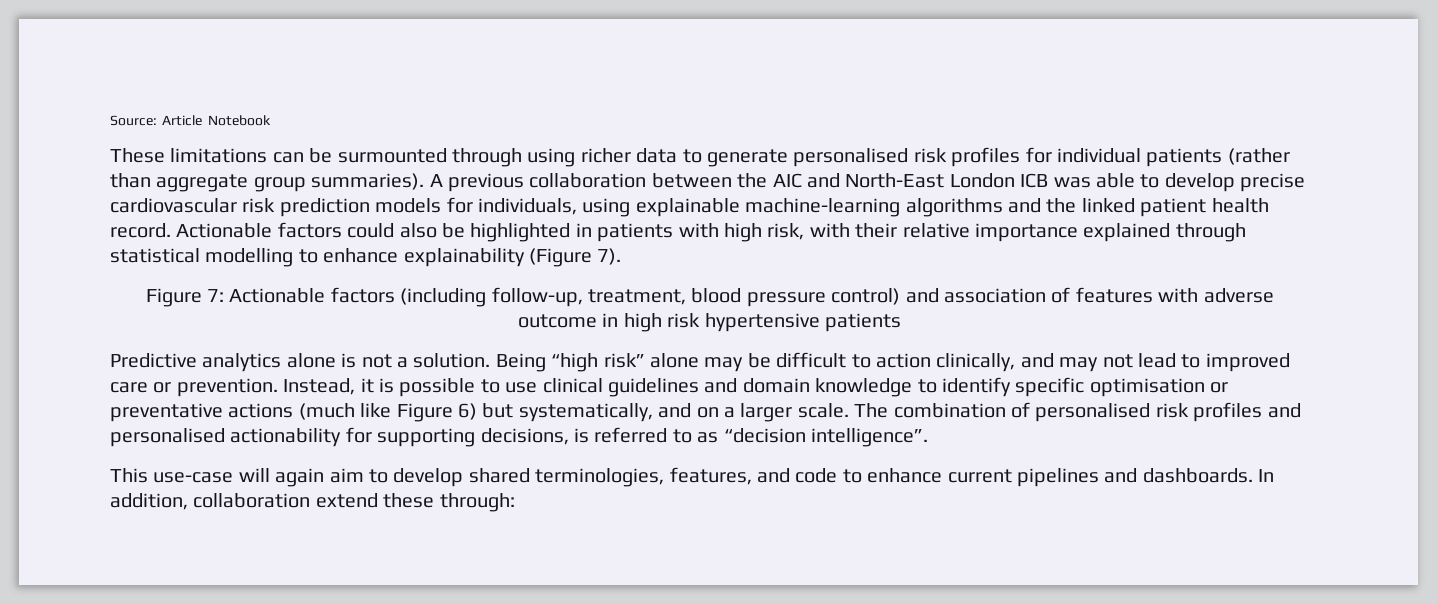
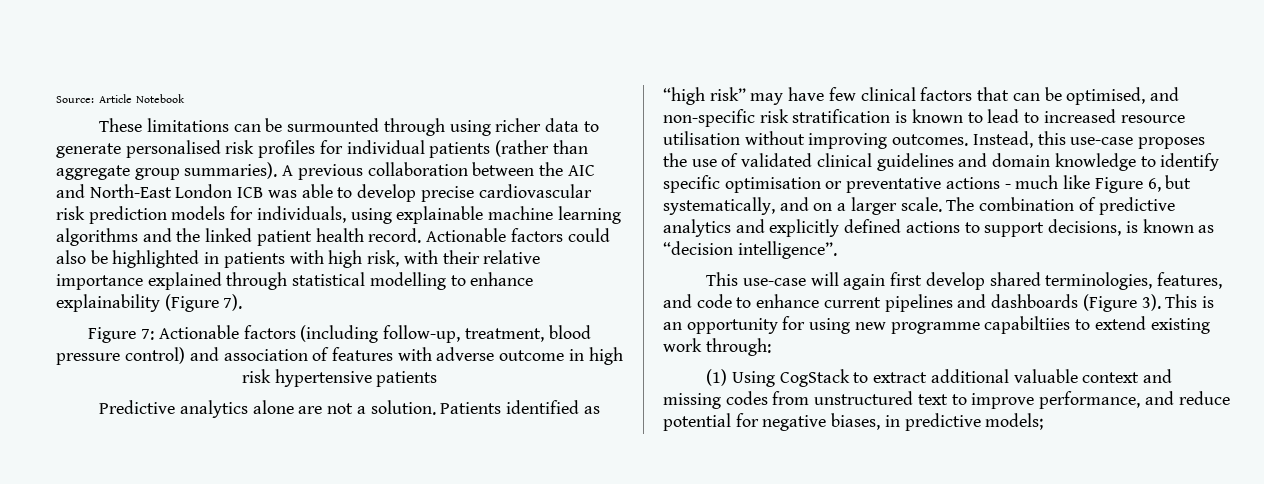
- A previous collaboration between the AIC and North-East London ICB was able to develop precise cardiovascular risk prediction models for individuals, using explainable machine-learning algorithms and the linked patient health record.
+ A previous collaboration between the AIC and North-East London ICB was able to develop precise cardiovascular risk prediction models for individuals, using explainable machine learning algorithms and the linked patient health record.
- Predictive analytics alone is not a solution.
+ Predictive analytics alone are not a solution.
- Being “high risk” alone may be difficult to action clinically, and may not lead to improved care or prevention. Instead, it is possible to use clinical guidelines and domain knowledge to identify specific optimisation or preventative actions (much like Figure 6) but systematically, and on a larger scale.
+ Patients identified as “high risk” may have few clinical factors that can be optimised, and non-specific risk stratification is known to lead to increased resource utilisation without improving outcomes. Instead, this use-case proposes the use of validated clinical guidelines and domain knowledge to identify specific optimisation or preventative actions - much like Figure 6, but systematically, and on a larger scale.
- The combination of personalised risk profiles and personalised actionability for supporting decisions, is referred to as “decision intelligence”.
+ The combination of predictive analytics and explicitly defined actions to support decisions, is known as “decision intelligence”.
- This use-case will again aim to develop shared terminologies, features, and code to enhance current pipelines and dashboards. In addition, collaboration extend these through:
+ This use-case will again first develop shared terminologies, features, and code to enhance current pipelines and dashboards (Figure 3). This is an opportunity for using new programme capabiltiies to extend existing work through:
+ (1) Using CogStack to extract additional valuable context and missing codes from unstructured text to improve performance, and reduce potential for negative biases, in predictive models;

